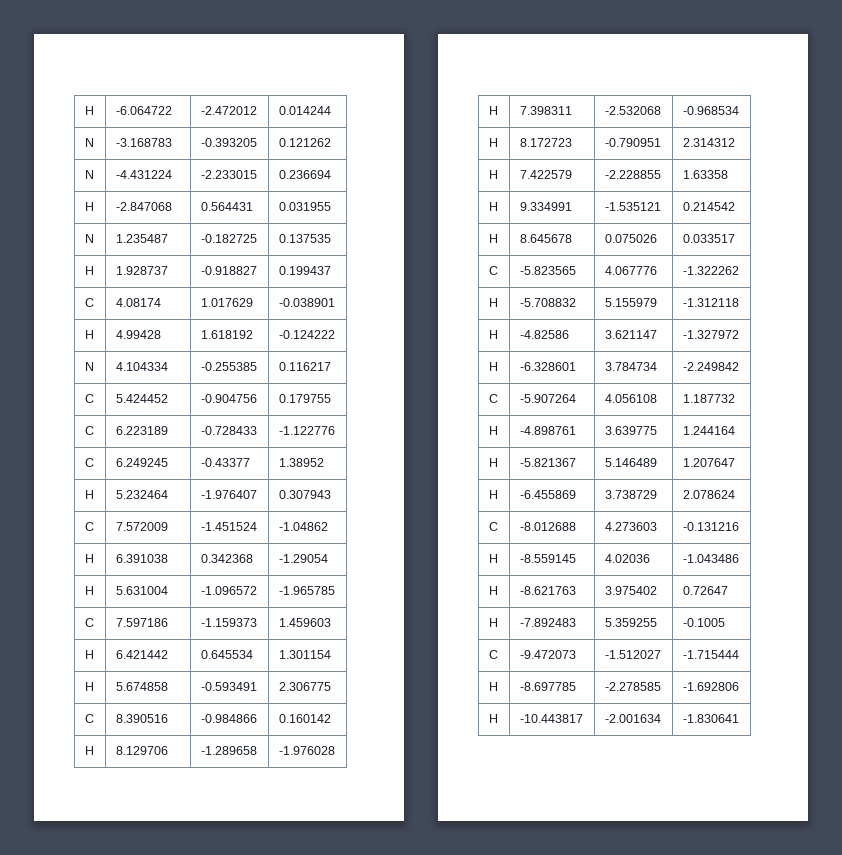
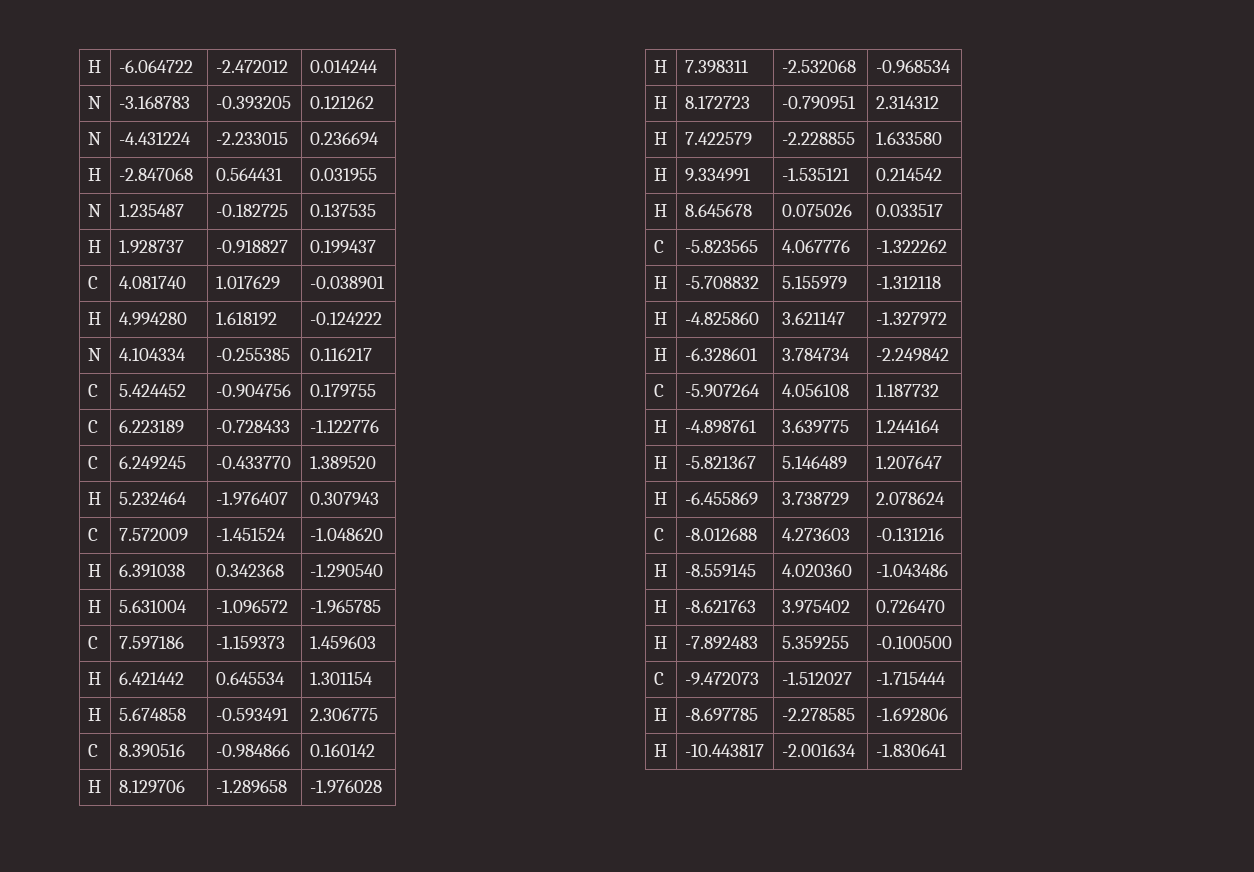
- C | 4.08174 | 1.017629 | -0.038901
+ C | 4.081740 | 1.017629 | -0.038901
- H | 4.99428 | 1.618192 | -0.124222
+ H | 4.994280 | 1.618192 | -0.124222
- C | 6.249245 | -0.43377 | 1.38952
+ C | 6.249245 | -0.433770 | 1.389520
- C | 7.572009 | -1.451524 | -1.04862
+ C | 7.572009 | -1.451524 | -1.048620
- H | 6.391038 | 0.342368 | -1.29054
+ H | 6.391038 | 0.342368 | -1.290540
- H | 7.422579 | -2.228855 | 1.63358
+ H | 7.422579 | -2.228855 | 1.633580
- H | -4.82586 | 3.621147 | -1.327972
+ H | -4.825860 | 3.621147 | -1.327972
- H | -8.559145 | 4.02036 | -1.043486
+ H | -8.559145 | 4.020360 | -1.043486
- H | -8.621763 | 3.975402 | 0.72647
+ H | -8.621763 | 3.975402 | 0.726470
- H | -7.892483 | 5.359255 | -0.1005
+ H | -7.892483 | 5.359255 | -0.100500

